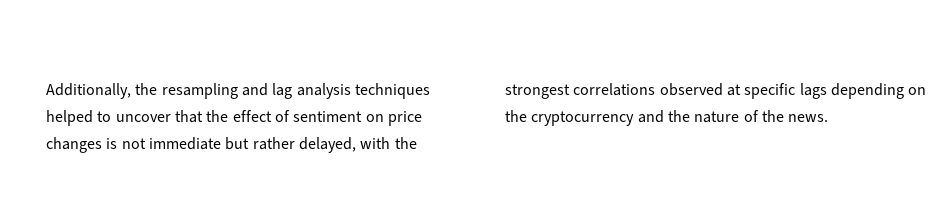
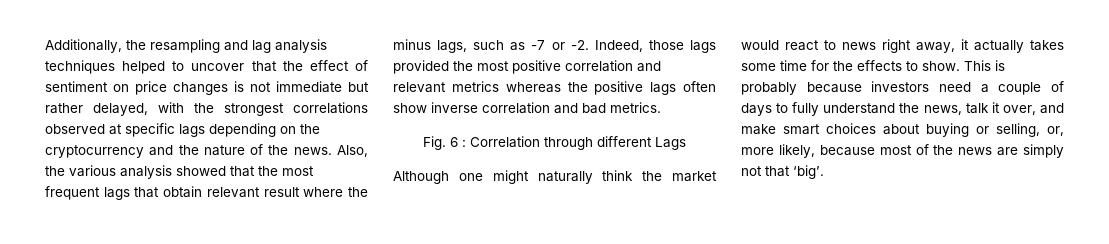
+ Also, the various analysis showed that the most frequent lags that obtain relevant result where the minus lags, such as -7 or -2. Indeed, those lags provided the most positive correlation and relevant metrics whereas the positive lags often show inverse correlation and bad metrics.
+ Fig. 6 : Correlation through different Lags
+ Although one might naturally think the market would react to news right away, it actually takes some time for the effects to show. This is probably because investors need a couple of days to fully understand the news, talk it over, and make smart choices about buying or selling, or, more likely, because most of the news are simply not that ‘big’.

